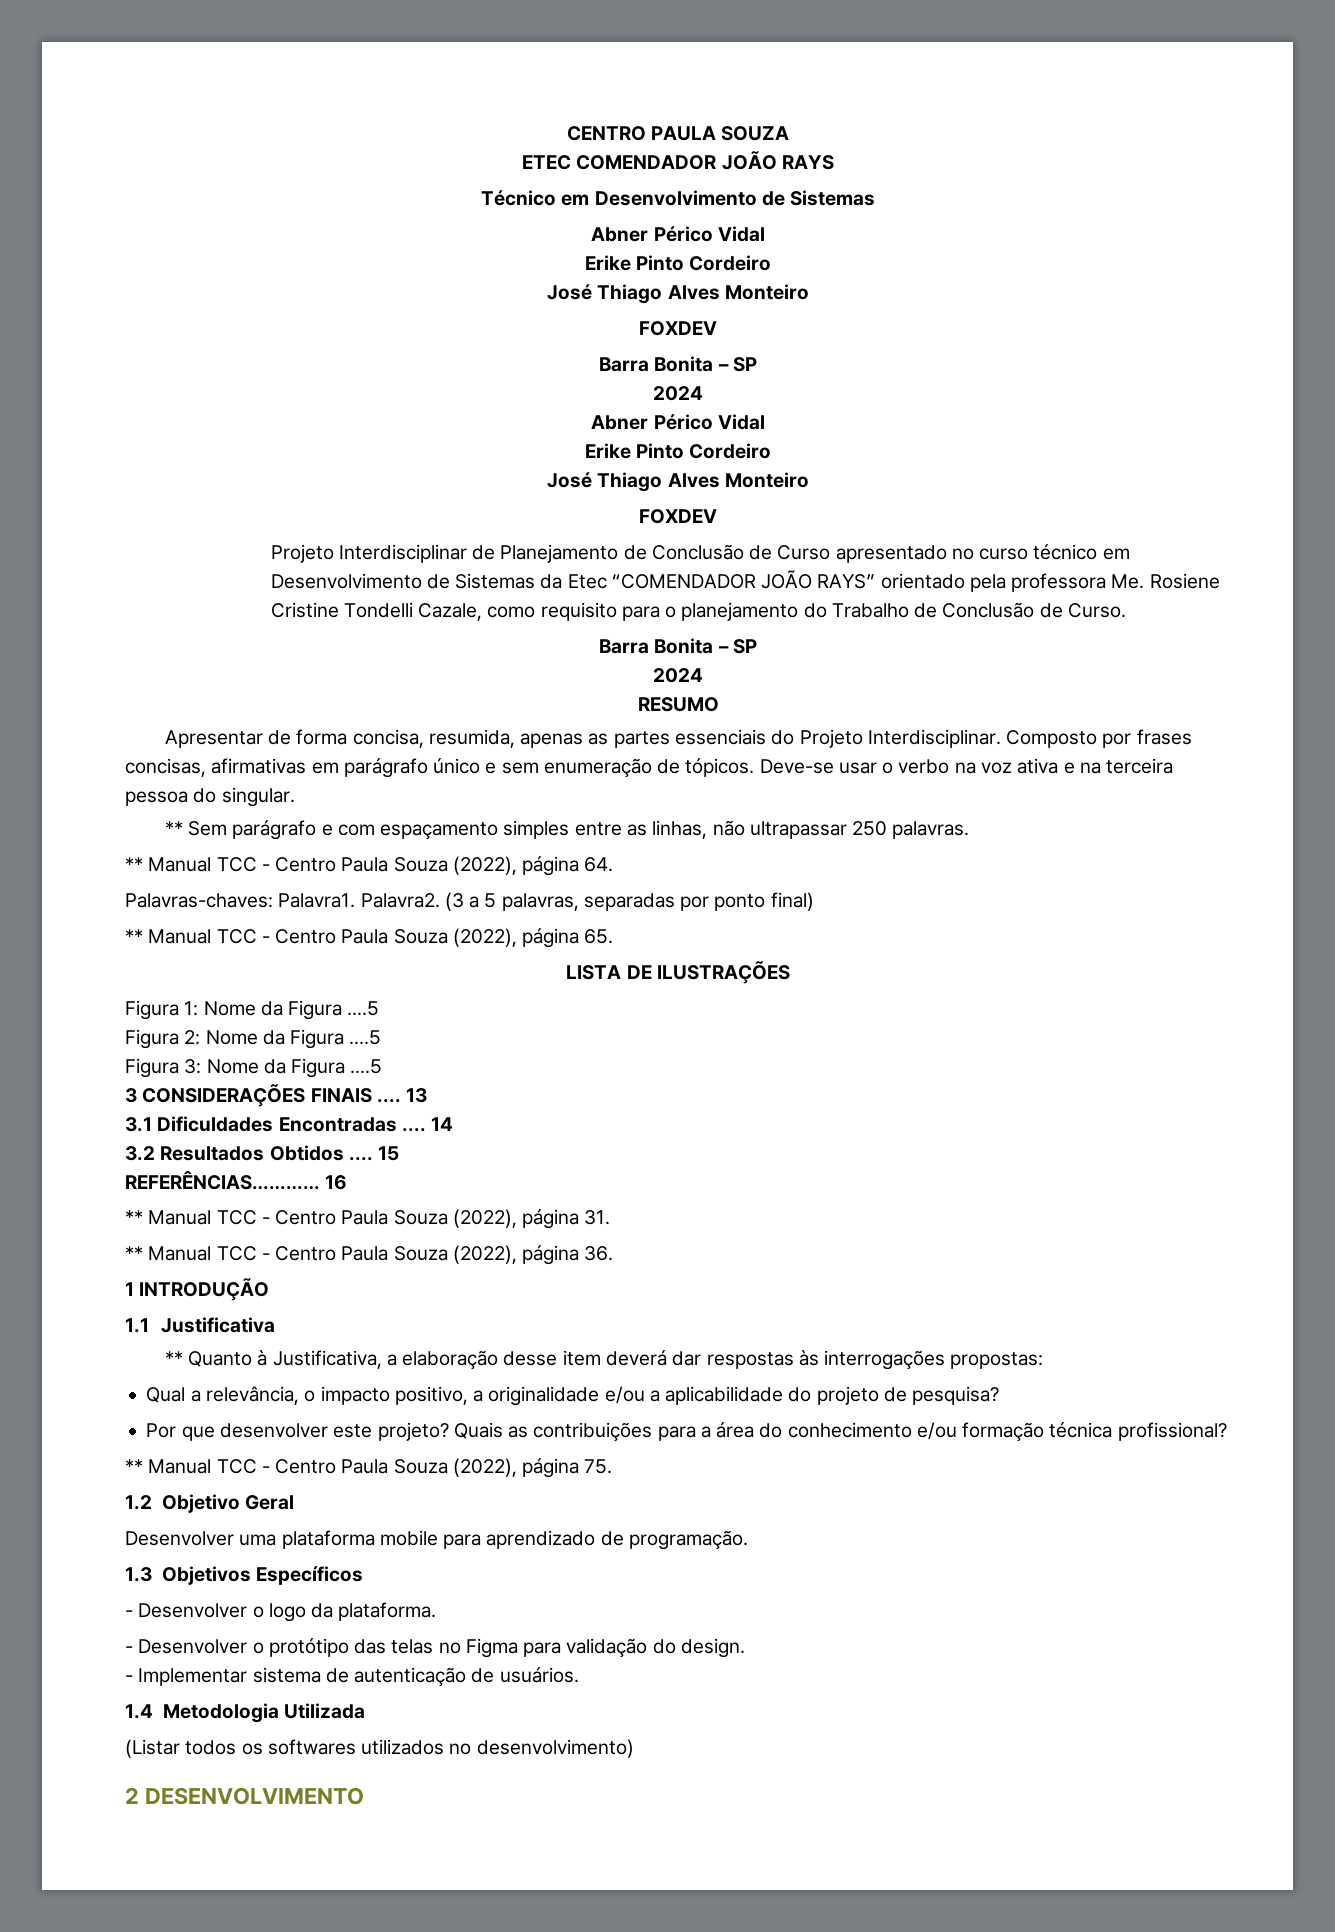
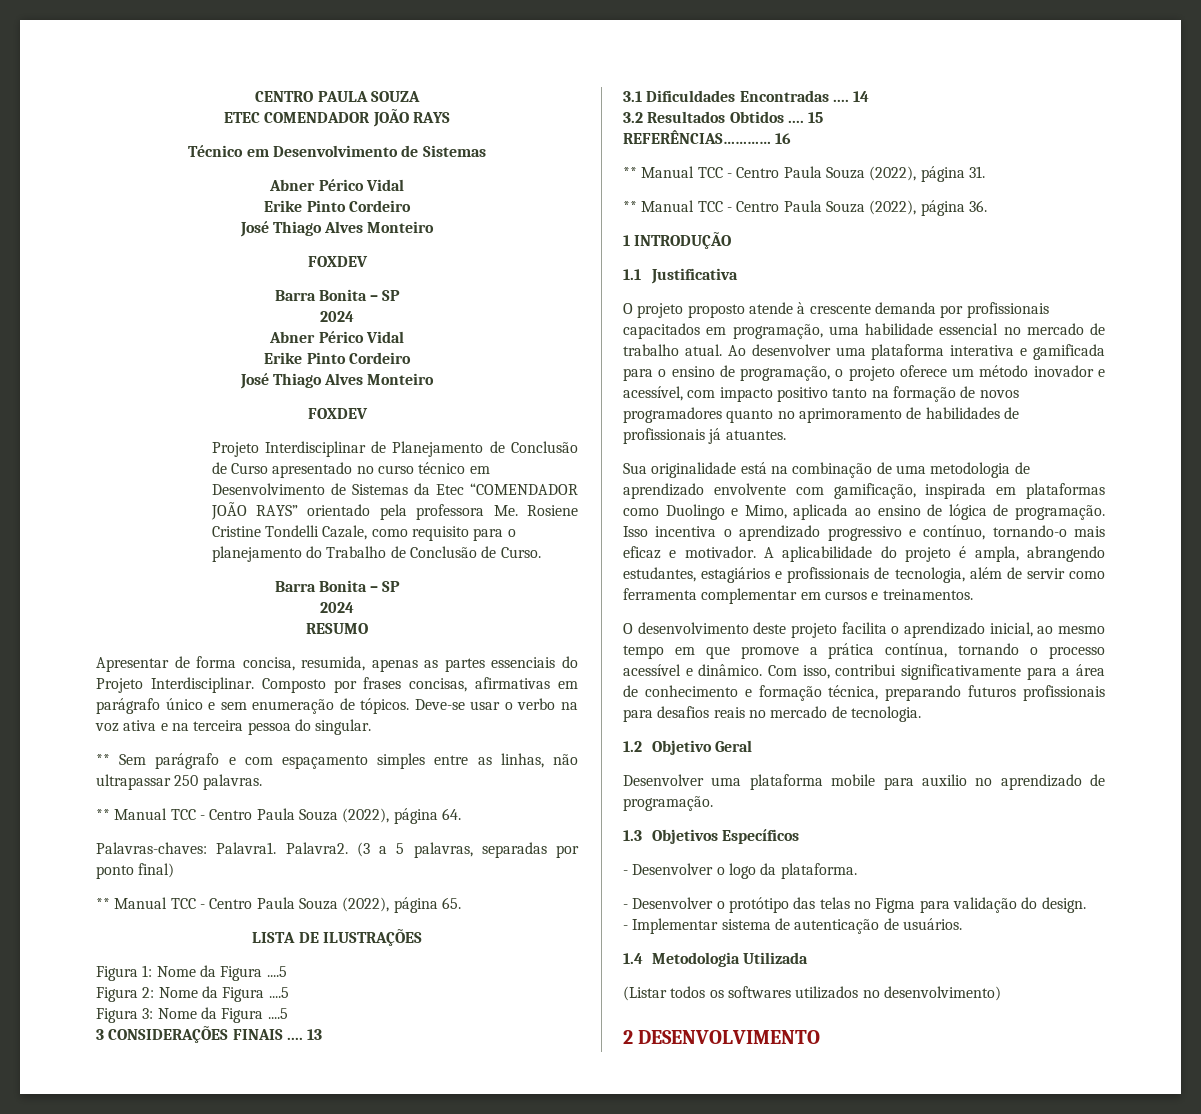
- ** Quanto à Justificativa, a elaboração desse item deverá dar respostas às interrogações propostas:
- Qual a relevância, o impacto positivo, a originalidade e/ou a aplicabilidade do projeto de pesquisa?
- Por que desenvolver este projeto? Quais as contribuições para a área do conhecimento e/ou formação técnica profissional?
- ** Manual TCC - Centro Paula Souza (2022), página 75.
+ O projeto proposto atende à crescente demanda por profissionais capacitados em programação, uma habilidade essencial no mercado de trabalho atual. Ao desenvolver uma plataforma interativa e gamificada para o ensino de programação, o projeto oferece um método inovador e acessível, com impacto positivo tanto na formação de novos programadores quanto no aprimoramento de habilidades de profissionais já atuantes.
+ Sua originalidade está na combinação de uma metodologia de aprendizado envolvente com gamificação, inspirada em plataformas como Duolingo e Mimo, aplicada ao ensino de lógica de programação. Isso incentiva o aprendizado progressivo e contínuo, tornando-o mais eficaz e motivador. A aplicabilidade do projeto é ampla, abrangendo estudantes, estagiários e profissionais de tecnologia, além de servir como ferramenta complementar em cursos e treinamentos.
+ O desenvolvimento deste projeto facilita o aprendizado inicial, ao mesmo tempo em que promove a prática contínua, tornando o processo acessível e dinâmico. Com isso, contribui significativamente para a área de conhecimento e formação técnica, preparando futuros profissionais para desafios reais no mercado de tecnologia.
- Desenvolver uma plataforma mobile para aprendizado de programação.
+ Desenvolver uma plataforma mobile para auxilio no aprendizado de programação.

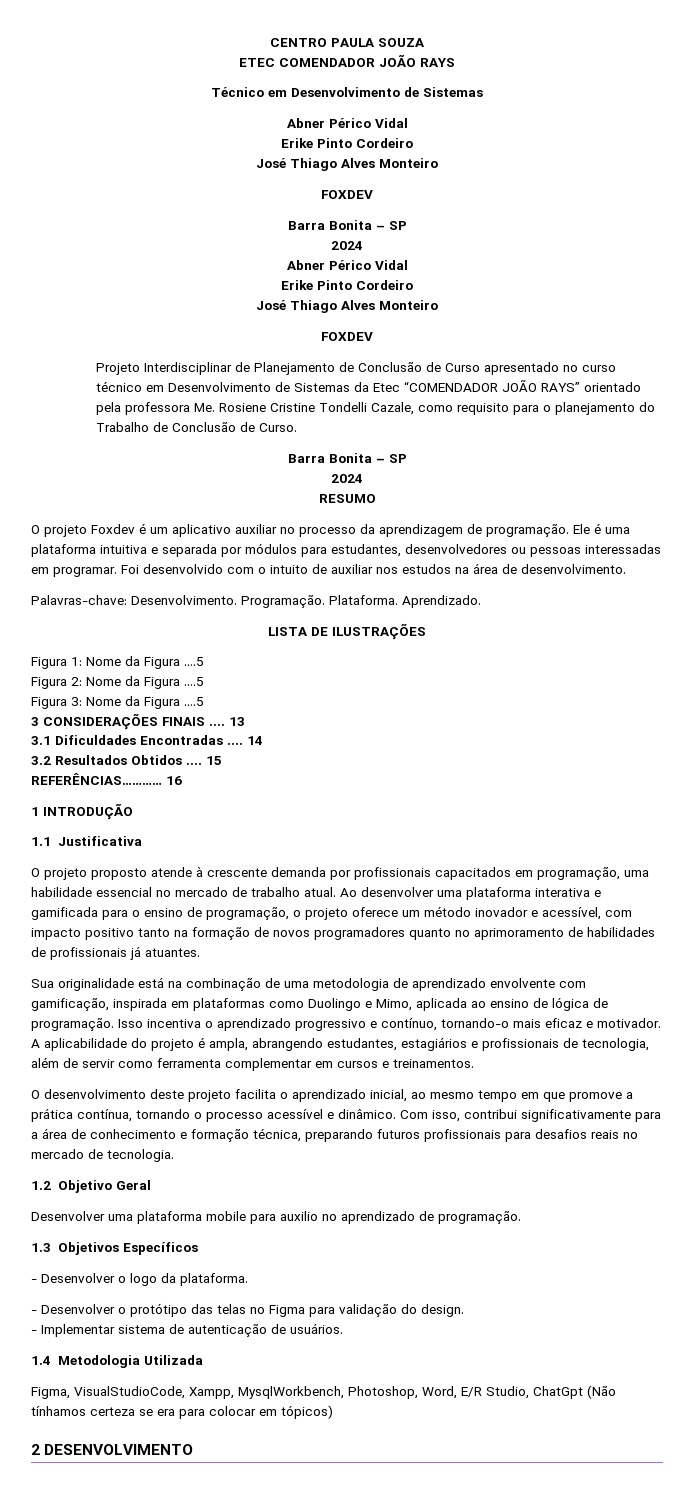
- Apresentar de forma concisa, resumida, apenas as partes essenciais do Projeto Interdisciplinar. Composto por frases concisas, afirmativas em parágrafo único e sem enumeração de tópicos. Deve-se usar o verbo na voz ativa e na terceira pessoa do singular.
- ** Sem parágrafo e com espaçamento simples entre as linhas, não ultrapassar 250 palavras.
- ** Manual TCC - Centro Paula Souza (2022), página 64.
- Palavras-chaves: Palavra1. Palavra2. (3 a 5 palavras, separadas por ponto final)
- ** Manual TCC - Centro Paula Souza (2022), página 65.
+ O projeto Foxdev é um aplicativo auxiliar no processo da aprendizagem de programação. Ele é uma plataforma intuitiva e separada por módulos para estudantes, desenvolvedores ou pessoas interessadas em programar. Foi desenvolvido com o intuito de auxiliar nos estudos na área de desenvolvimento.
+ Palavras-chave: Desenvolvimento. Programação. Plataforma. Aprendizado.
- ** Manual TCC - Centro Paula Souza (2022), página 31.
- ** Manual TCC - Centro Paula Souza (2022), página 36.
- (Listar todos os softwares utilizados no desenvolvimento)
+ Figma, VisualStudioCode, Xampp, MysqlWorkbench, Photoshop, Word, E/R Studio, ChatGpt (Não tínhamos certeza se era para colocar em tópicos)

